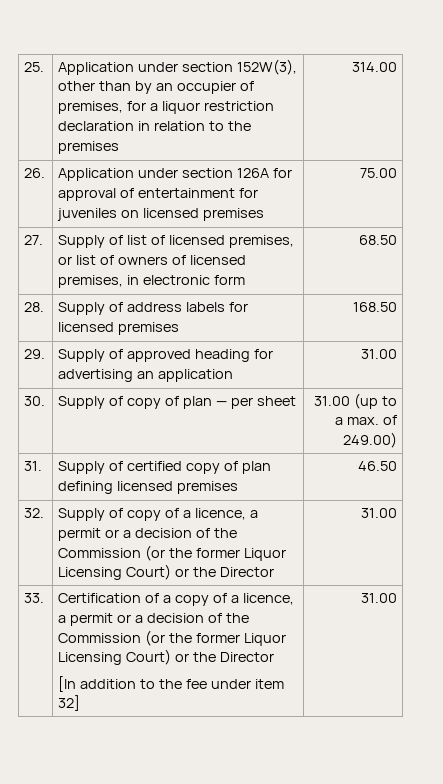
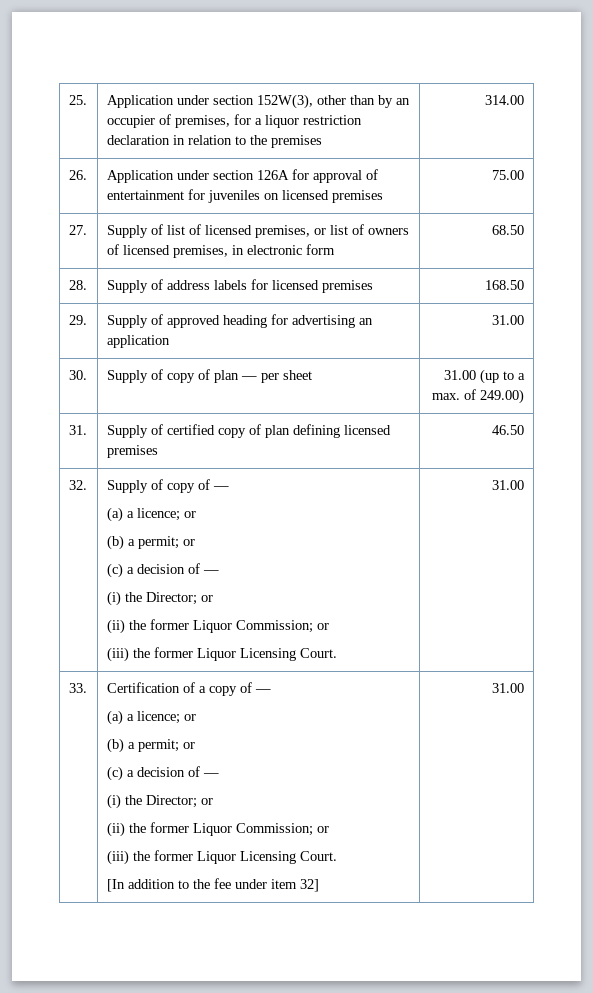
- 32. | Supply of copy of a licence, a permit or a decision of the Commission (or the former Liquor Licensing Court) or the Director | 31.00
+ 32. | Supply of copy of —
+ (a) a licence; or
+ (b) a permit; or
+ (c) a decision of —
+ (i) the Director; or
+ (ii) the former Liquor Commission; or
+ (iii) the former Liquor Licensing Court. | 31.00
- Certification of a copy of a licence, a permit or a decision of the Commission (or the former Liquor Licensing Court) or the Director
+ Certification of a copy of —
+ (a) a licence; or
+ (b) a permit; or
+ (c) a decision of —
+ (i) the Director; or
+ (ii) the former Liquor Commission; or
+ (iii) the former Liquor Licensing Court.

